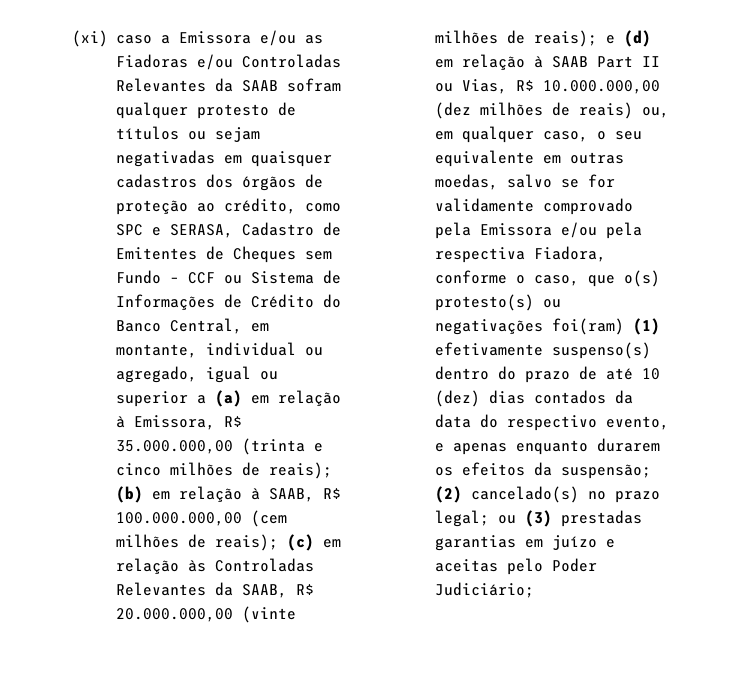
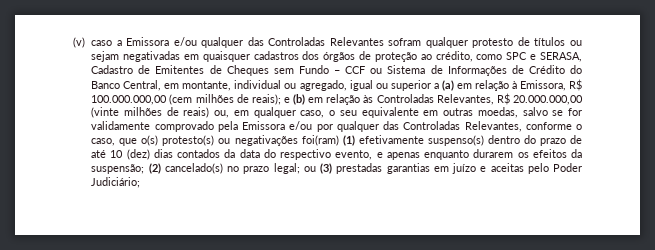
- (xi) caso a Emissora e/ou as Fiadoras e/ou Controladas Relevantes da SAAB sofram qualquer protesto de títulos ou sejam negativadas em quaisquer cadastros dos órgãos de proteção ao crédito, como SPC e SERASA, Cadastro de Emitentes de Cheques sem Fundo – CCF ou Sistema de Informações de Crédito do Banco Central, em montante, individual ou agregado, igual ou superior a (a) em relação à Emissora, R$ 35.000.000,00 (trinta e cinco milhões de reais); (b) em relação à SAAB, R$ 100.000.000,00 (cem milhões de reais);
+ (v) caso a Emissora e/ou qualquer das Controladas Relevantes sofram qualquer protesto de títulos ou sejam negativadas em quaisquer cadastros dos órgãos de proteção ao crédito, como SPC e SERASA, Cadastro de Emitentes de Cheques sem Fundo – CCF ou Sistema de Informações de Crédito do Banco Central, em montante, individual ou agregado, igual ou superior a (a) em relação à Emissora, R$ 100.000.000,00 (cem milhões de reais);
- (c) em relação às Controladas Relevantes da SAAB, R$ 20.000.000,00 (vinte milhões de reais); e (d) em relação à SAAB Part II ou Vias, R$ 10.000.000,00 (dez milhões de reais) ou, em qualquer caso, o seu equivalente em outras moedas, salvo se for validamente comprovado pela Emissora e/ou pela respectiva Fiadora, conforme o caso, que o(s) protesto(s) ou negativações foi(ram) (1) efetivamente suspenso(s) dentro do prazo de até 10 (dez) dias contados da data do respectivo evento, e apenas enquanto durarem os efeitos da suspensão;
+ e (b) em relação às Controladas Relevantes, R$ 20.000.000,00 (vinte milhões de reais) ou, em qualquer caso, o seu equivalente em outras moedas, salvo se for validamente comprovado pela Emissora e/ou por qualquer das Controladas Relevantes, conforme o caso, que o(s) protesto(s) ou negativações foi(ram) (1) efetivamente suspenso(s) dentro do prazo de até 10 (dez) dias contados da data do respectivo evento, e apenas enquanto durarem os efeitos da suspensão;

